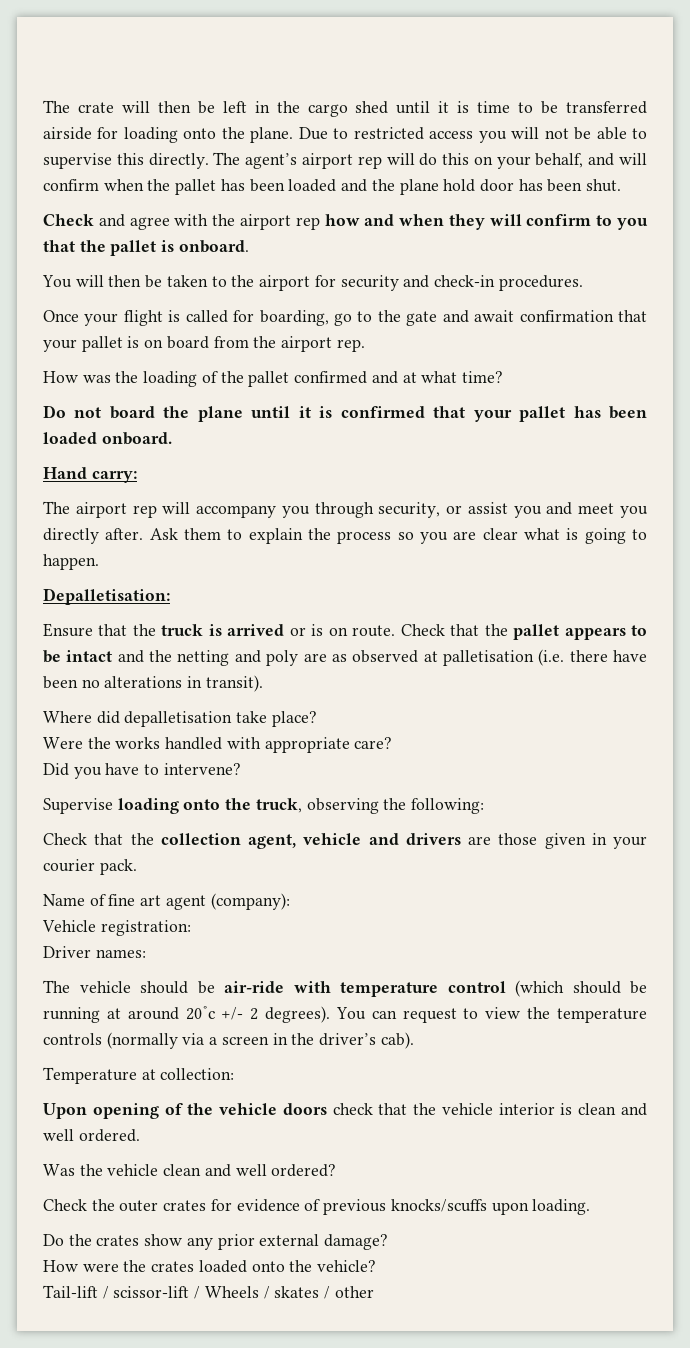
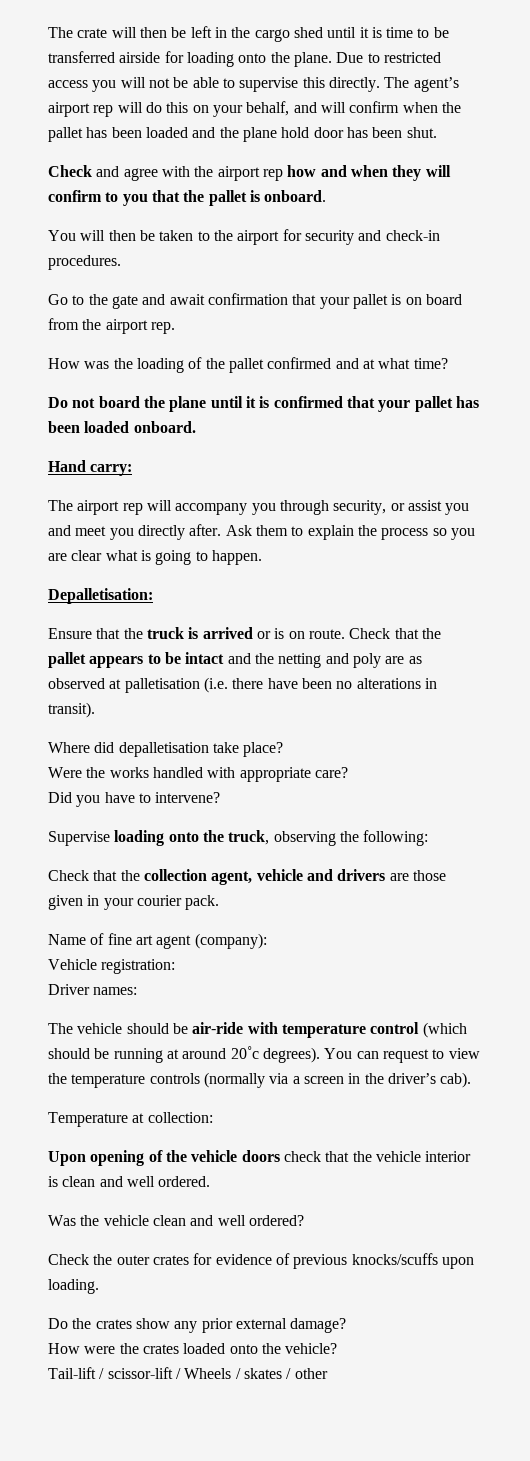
- Once your flight is called for boarding, go to the gate and await confirmation that your pallet is on board from the airport rep.
+ Go to the gate and await confirmation that your pallet is on board from the airport rep.
- The vehicle should be air-ride with temperature control (which should be running at around 20˚c +/- 2 degrees).
+ The vehicle should be air-ride with temperature control (which should be running at around 20˚c degrees).

